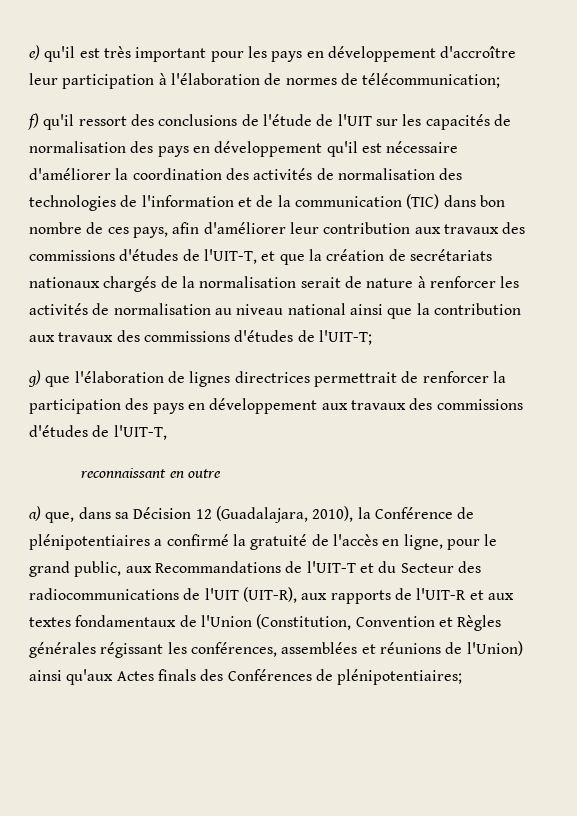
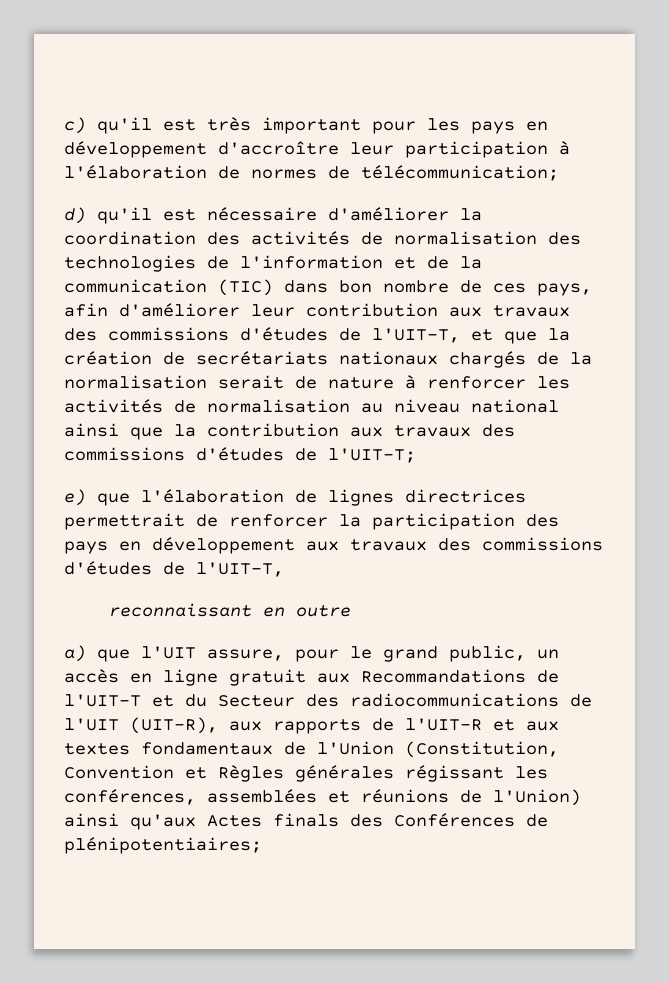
- e) qu'il est très important pour les pays en développement d'accroître leur participation à l'élaboration de normes de télécommunication;
+ c) qu'il est très important pour les pays en développement d'accroître leur participation à l'élaboration de normes de télécommunication;
- f) qu'il ressort des conclusions de l'étude de l'UIT sur les capacités de normalisation des pays en développement qu'il est nécessaire d'améliorer la coordination des activités de normalisation des technologies de l'information et de la communication (TIC) dans bon nombre de ces pays, afin d'améliorer leur contribution aux travaux des commissions d'études de l'UIT-T, et que la création de secrétariats nationaux chargés de la normalisation serait de nature à renforcer les activités de normalisation au niveau national ainsi que la contribution aux travaux des commissions d'études de l'UIT-T;
+ d) qu'il est nécessaire d'améliorer la coordination des activités de normalisation des technologies de l'information et de la communication (TIC) dans bon nombre de ces pays, afin d'améliorer leur contribution aux travaux des commissions d'études de l'UIT-T, et que la création de secrétariats nationaux chargés de la normalisation serait de nature à renforcer les activités de normalisation au niveau national ainsi que la contribution aux travaux des commissions d'études de l'UIT-T;
- g) que l'élaboration de lignes directrices permettrait de renforcer la participation des pays en développement aux travaux des commissions d'études de l'UIT-T,
+ e) que l'élaboration de lignes directrices permettrait de renforcer la participation des pays en développement aux travaux des commissions d'études de l'UIT-T,
- a) que, dans sa Décision 12 (Guadalajara, 2010), la Conférence de plénipotentiaires a confirmé la gratuité de l'accès en ligne, pour le grand public, aux Recommandations de l'UIT-T et du Secteur des radiocommunications de l'UIT (UIT-R), aux rapports de l'UIT-R et aux textes fondamentaux de l'Union (Constitution, Convention et Règles générales régissant les conférences, assemblées et réunions de l'Union) ainsi qu'aux Actes finals des Conférences de plénipotentiaires;
+ a) que l'UIT assure, pour le grand public, un accès en ligne gratuit aux Recommandations de l'UIT-T et du Secteur des radiocommunications de l'UIT (UIT-R), aux rapports de l'UIT-R et aux textes fondamentaux de l'Union (Constitution, Convention et Règles générales régissant les conférences, assemblées et réunions de l'Union) ainsi qu'aux Actes finals des Conférences de plénipotentiaires;

